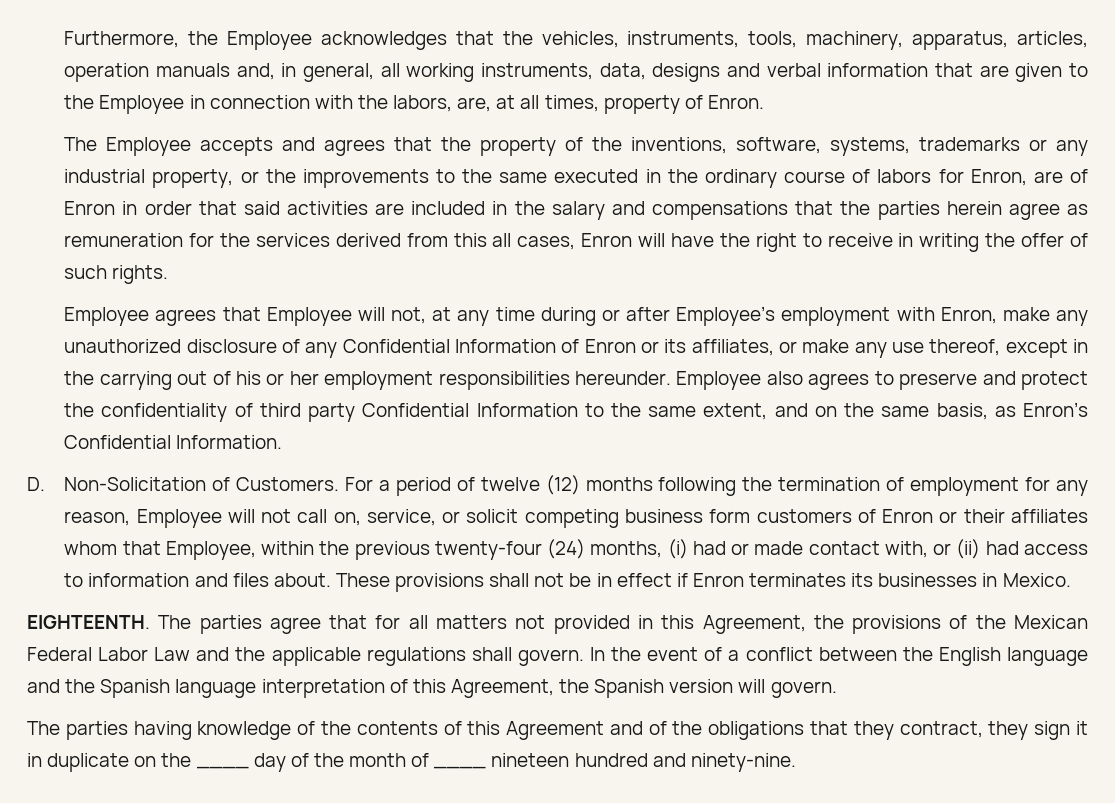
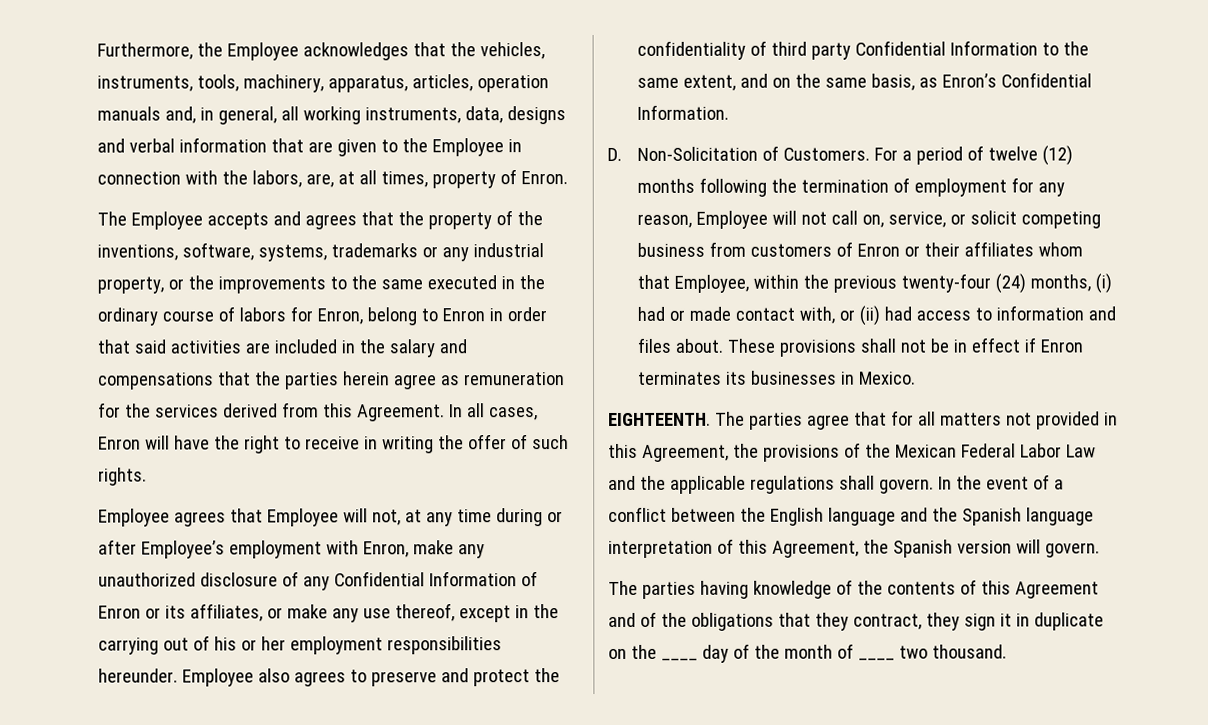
- The Employee accepts and agrees that the property of the inventions, software, systems, trademarks or any industrial property, or the improvements to the same executed in the ordinary course of labors for Enron, are of Enron in order that said activities are included in the salary and compensations that the parties herein agree as remuneration for the services derived from this all cases, Enron will have the right to receive in writing the offer of such rights.
+ The Employee accepts and agrees that the property of the inventions, software, systems, trademarks or any industrial property, or the improvements to the same executed in the ordinary course of labors for Enron, belong to Enron in order that said activities are included in the salary and compensations that the parties herein agree as remuneration for the services derived from this Agreement. In all cases, Enron will have the right to receive in writing the offer of such rights.
- For a period of twelve (12) months following the termination of employment for any reason, Employee will not call on, service, or solicit competing business form customers of Enron or their affiliates whom that Employee, within the previous twenty-four (24) months, (i) had or made contact with, or (ii) had access to information and files about.
+ For a period of twelve (12) months following the termination of employment for any reason, Employee will not call on, service, or solicit competing business from customers of Enron or their affiliates whom that Employee, within the previous twenty-four (24) months, (i) had or made contact with, or (ii) had access to information and files about.
- The parties having knowledge of the contents of this Agreement and of the obligations that they contract, they sign it in duplicate on the ____ day of the month of ____ nineteen hundred and ninety-nine.
+ The parties having knowledge of the contents of this Agreement and of the obligations that they contract, they sign it in duplicate on the ____ day of the month of ____ two thousand.

